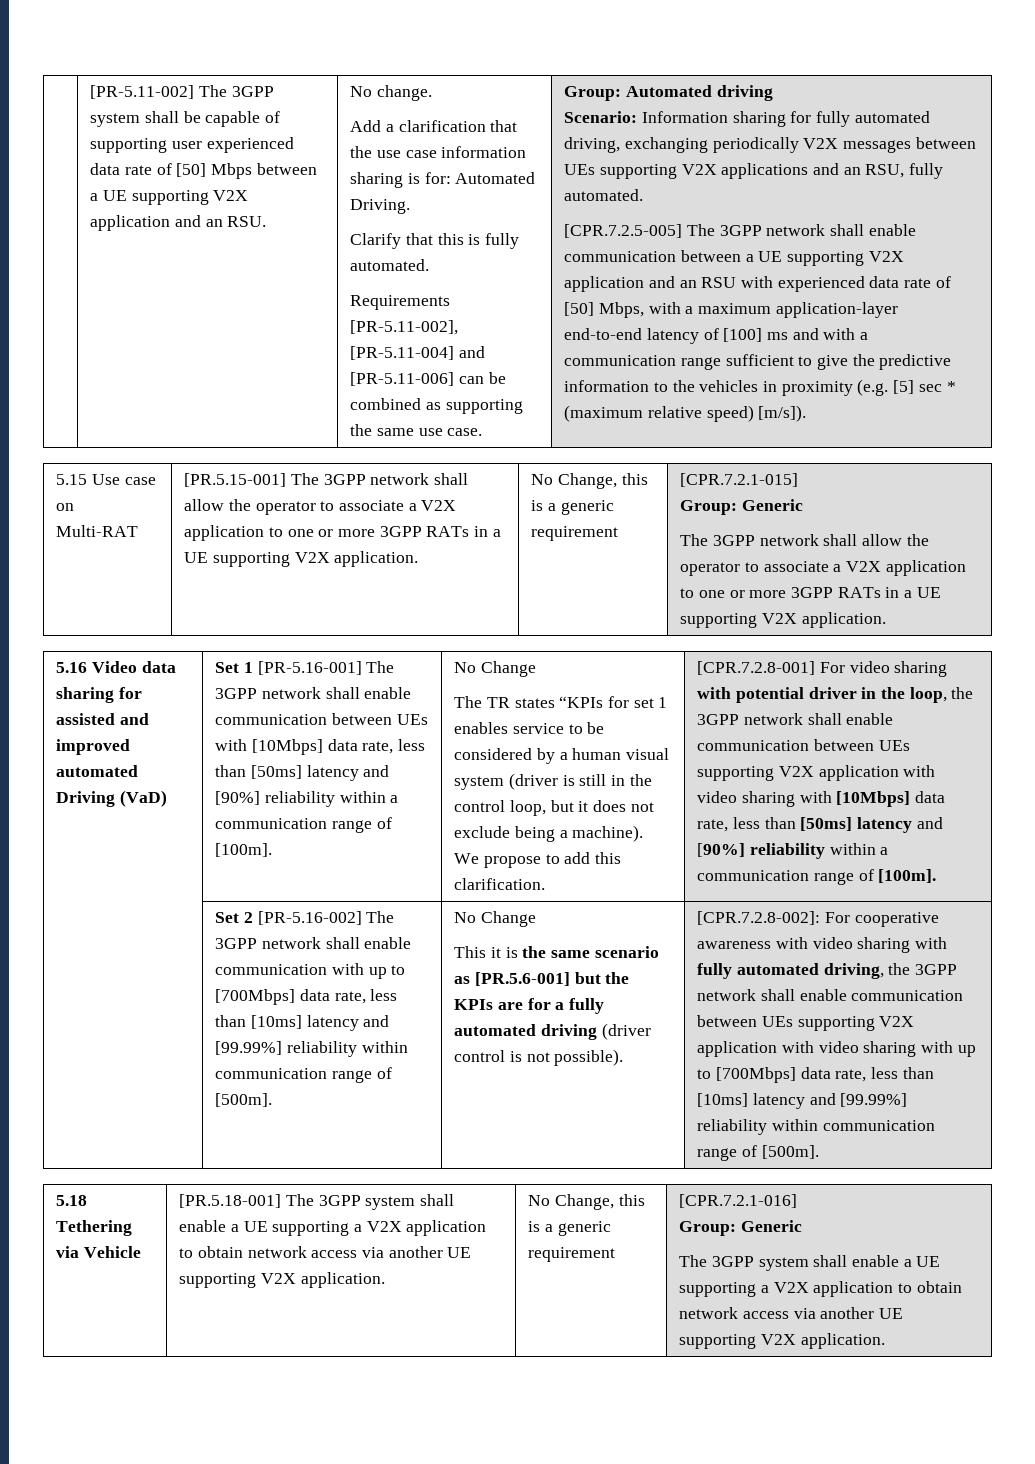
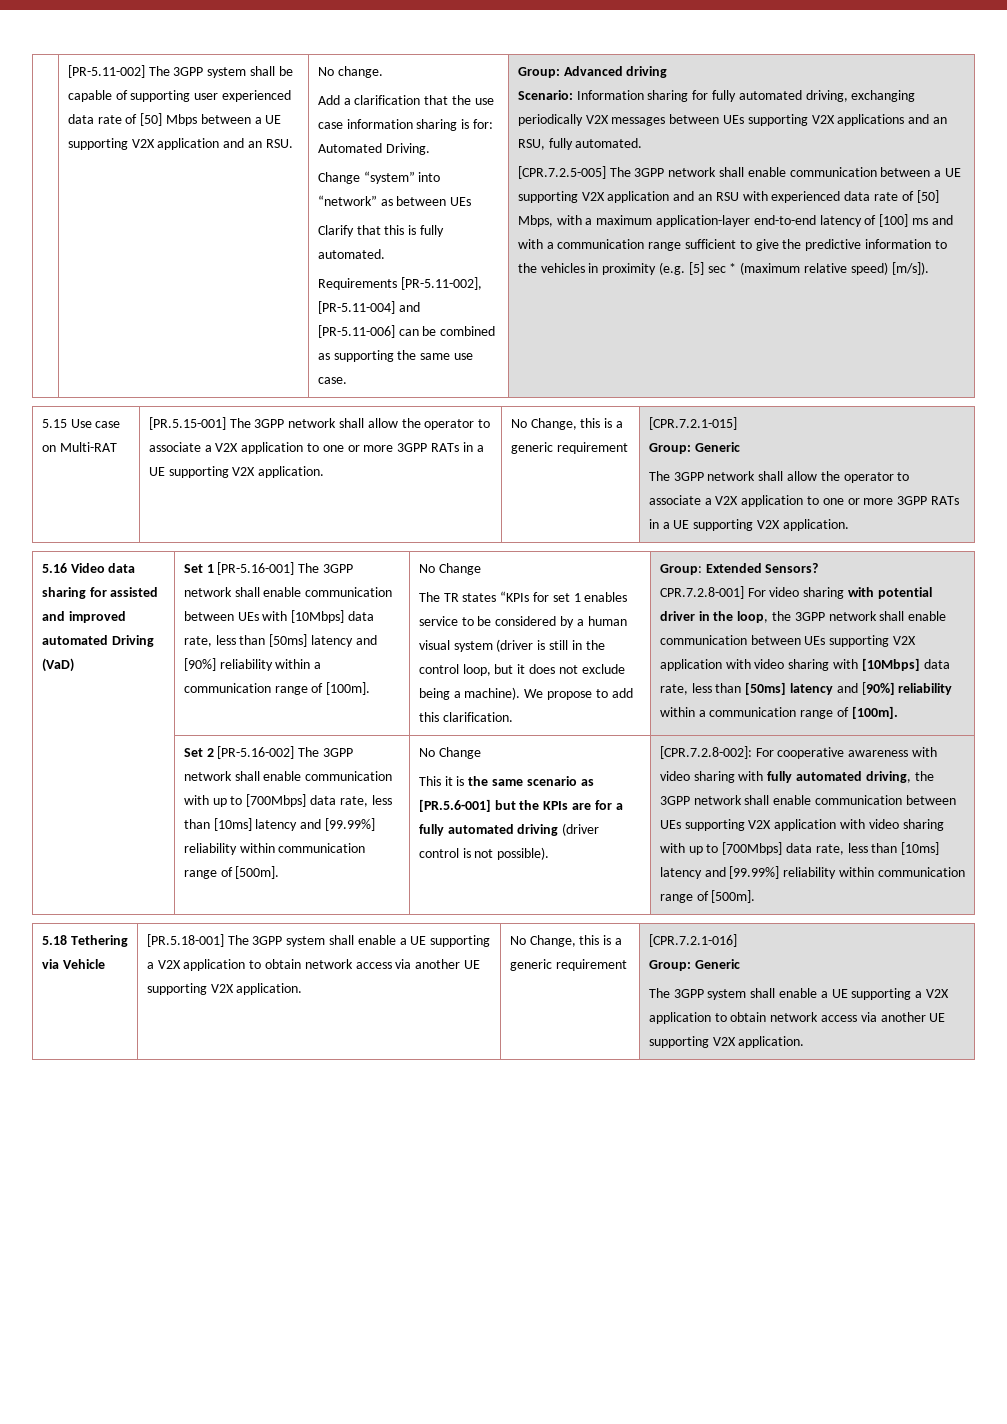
+ Change “system” into “network” as between UEs
- Group: Automated driving
+ Group: Advanced driving
- [CPR.7.2.8-001] For video sharing with potential driver in the loop, the 3GPP network shall enable communication between UEs supporting V2X application with video sharing with [10Mbps] data rate, less than [50ms] latency and [90%] reliability within a communication range of [100m].
+ Group: Extended Sensors?
+ CPR.7.2.8-001] For video sharing with potential driver in the loop, the 3GPP network shall enable communication between UEs supporting V2X application with video sharing with [10Mbps] data rate, less than [50ms] latency and [90%] reliability within a communication range of [100m].

